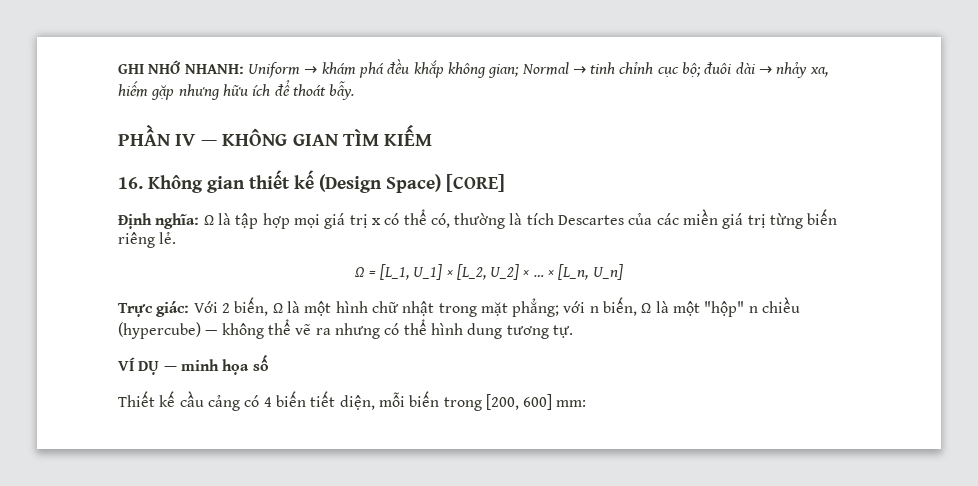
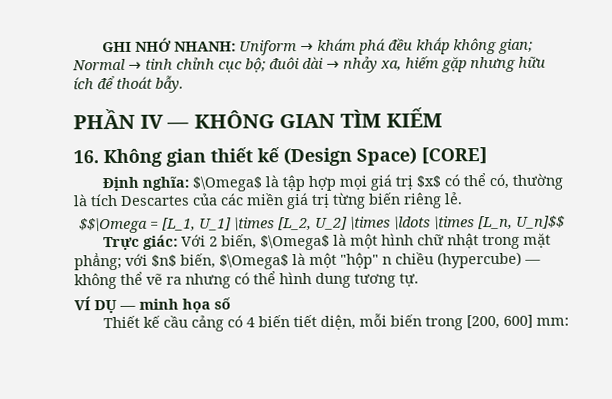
- Định nghĩa: Ω là tập hợp mọi giá trị x có thể có, thường là tích Descartes của các miền giá trị từng biến riêng lẻ.
+ Định nghĩa: $\Omega$ là tập hợp mọi giá trị $x$ có thể có, thường là tích Descartes của các miền giá trị từng biến riêng lẻ.
- Ω = [L_1, U_1] × [L_2, U_2] × … × [L_n, U_n]
+ $$\Omega = [L_1, U_1] \times [L_2, U_2] \times \ldots \times [L_n, U_n]$$
- Trực giác: Với 2 biến, Ω là một hình chữ nhật trong mặt phẳng; với n biến, Ω là một "hộp" n chiều (hypercube) — không thể vẽ ra nhưng có thể hình dung tương tự.
+ Trực giác: Với 2 biến, $\Omega$ là một hình chữ nhật trong mặt phẳng; với $n$ biến, $\Omega$ là một "hộp" n chiều (hypercube) — không thể vẽ ra nhưng có thể hình dung tương tự.

